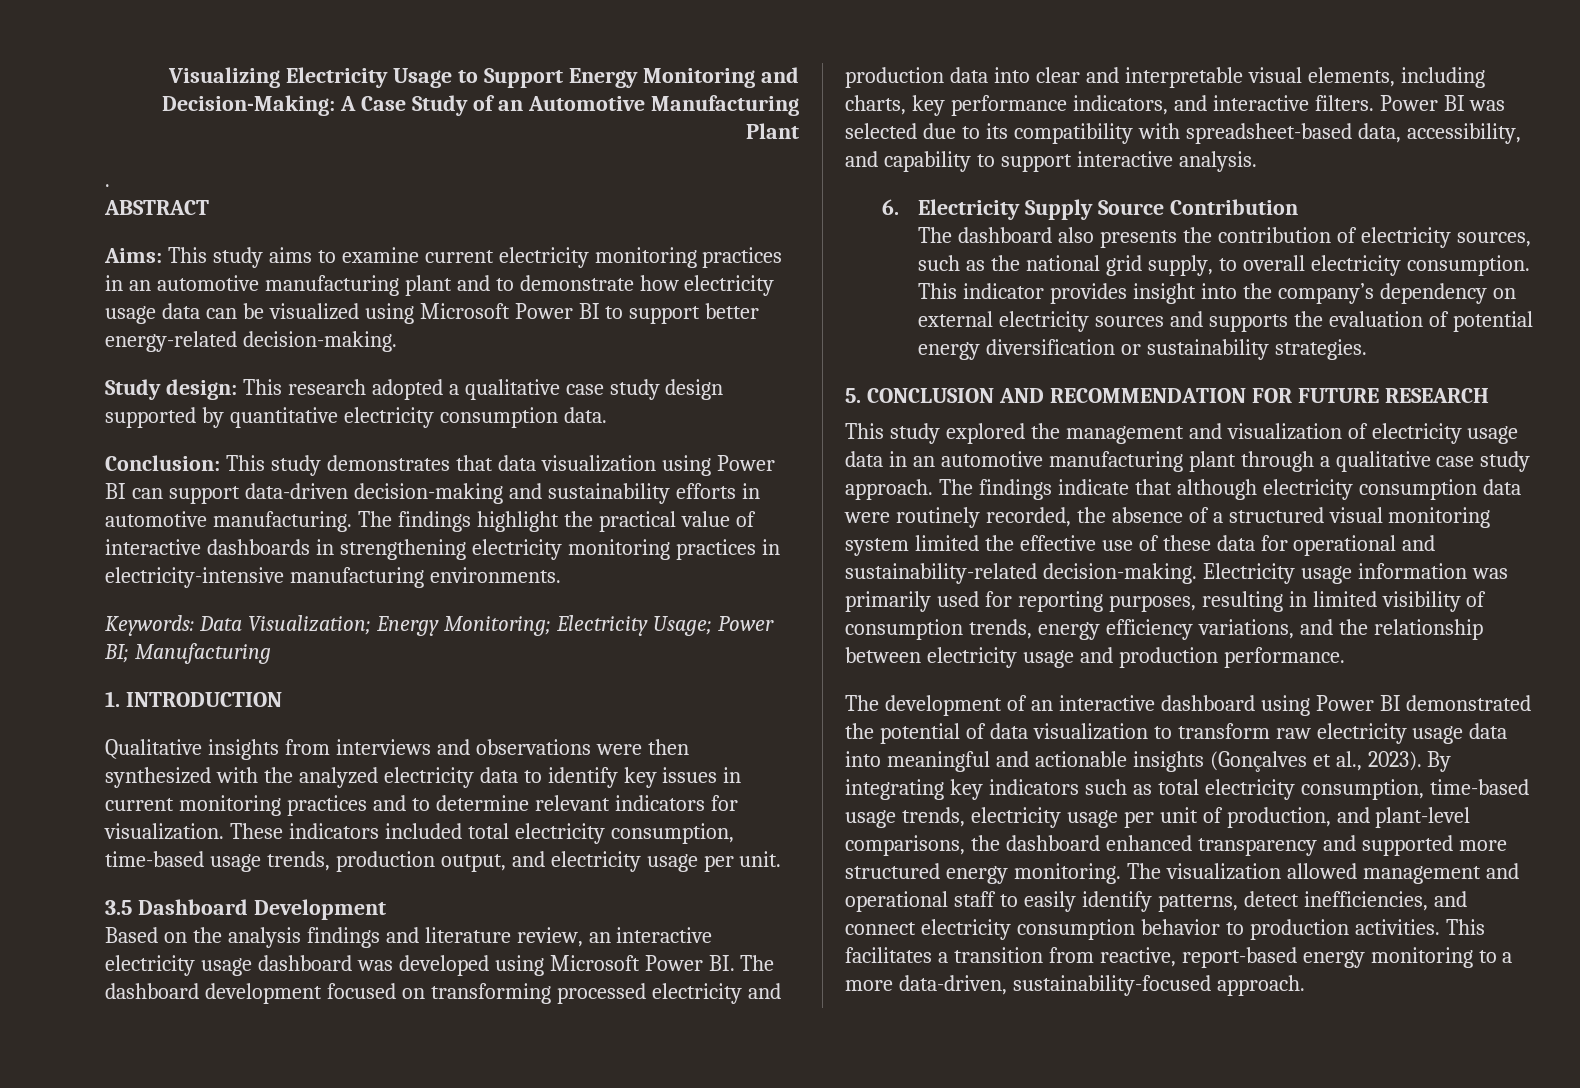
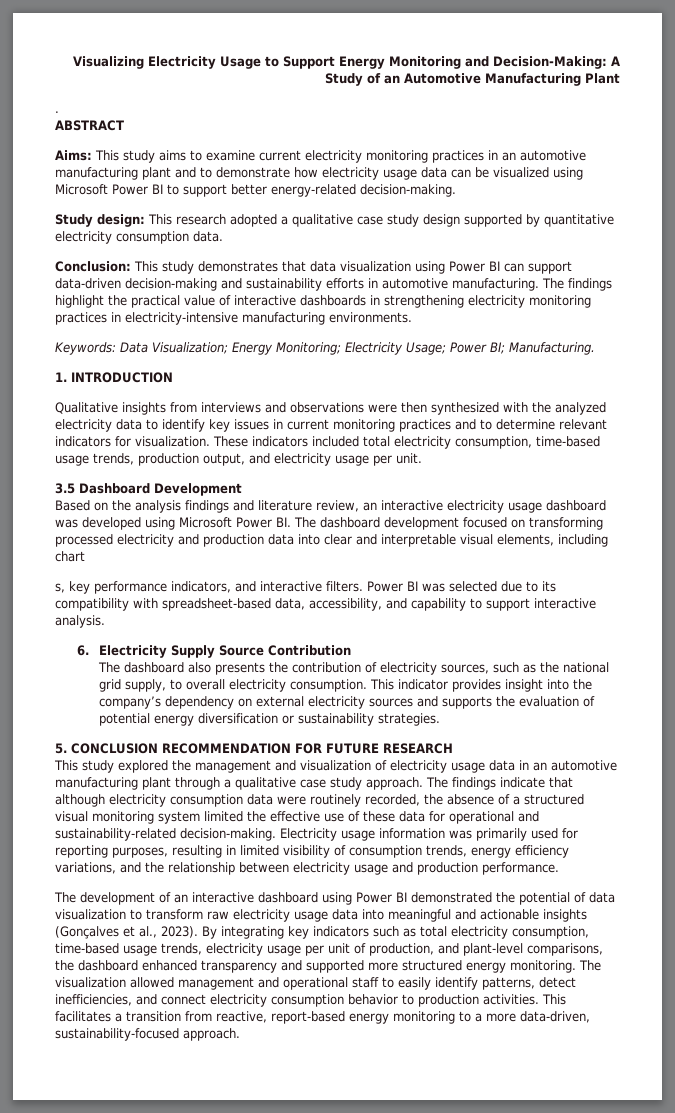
- Visualizing Electricity Usage to Support Energy Monitoring and Decision-Making: A Case Study of an Automotive Manufacturing Plant
+ Visualizing Electricity Usage to Support Energy Monitoring and Decision-Making: A Study of an Automotive Manufacturing Plant
- Keywords: Data Visualization; Energy Monitoring; Electricity Usage; Power BI; Manufacturing
+ Keywords: Data Visualization; Energy Monitoring; Electricity Usage; Power BI; Manufacturing.
- Based on the analysis findings and literature review, an interactive electricity usage dashboard was developed using Microsoft Power BI. The dashboard development focused on transforming processed electricity and production data into clear and interpretable visual elements, including charts, key performance indicators, and interactive filters.
+ Based on the analysis findings and literature review, an interactive electricity usage dashboard was developed using Microsoft Power BI. The dashboard development focused on transforming processed electricity and production data into clear and interpretable visual elements, including chart
+ s, key performance indicators, and interactive filters.
- 5. CONCLUSION AND RECOMMENDATION FOR FUTURE RESEARCH
+ 5. CONCLUSION RECOMMENDATION FOR FUTURE RESEARCH

